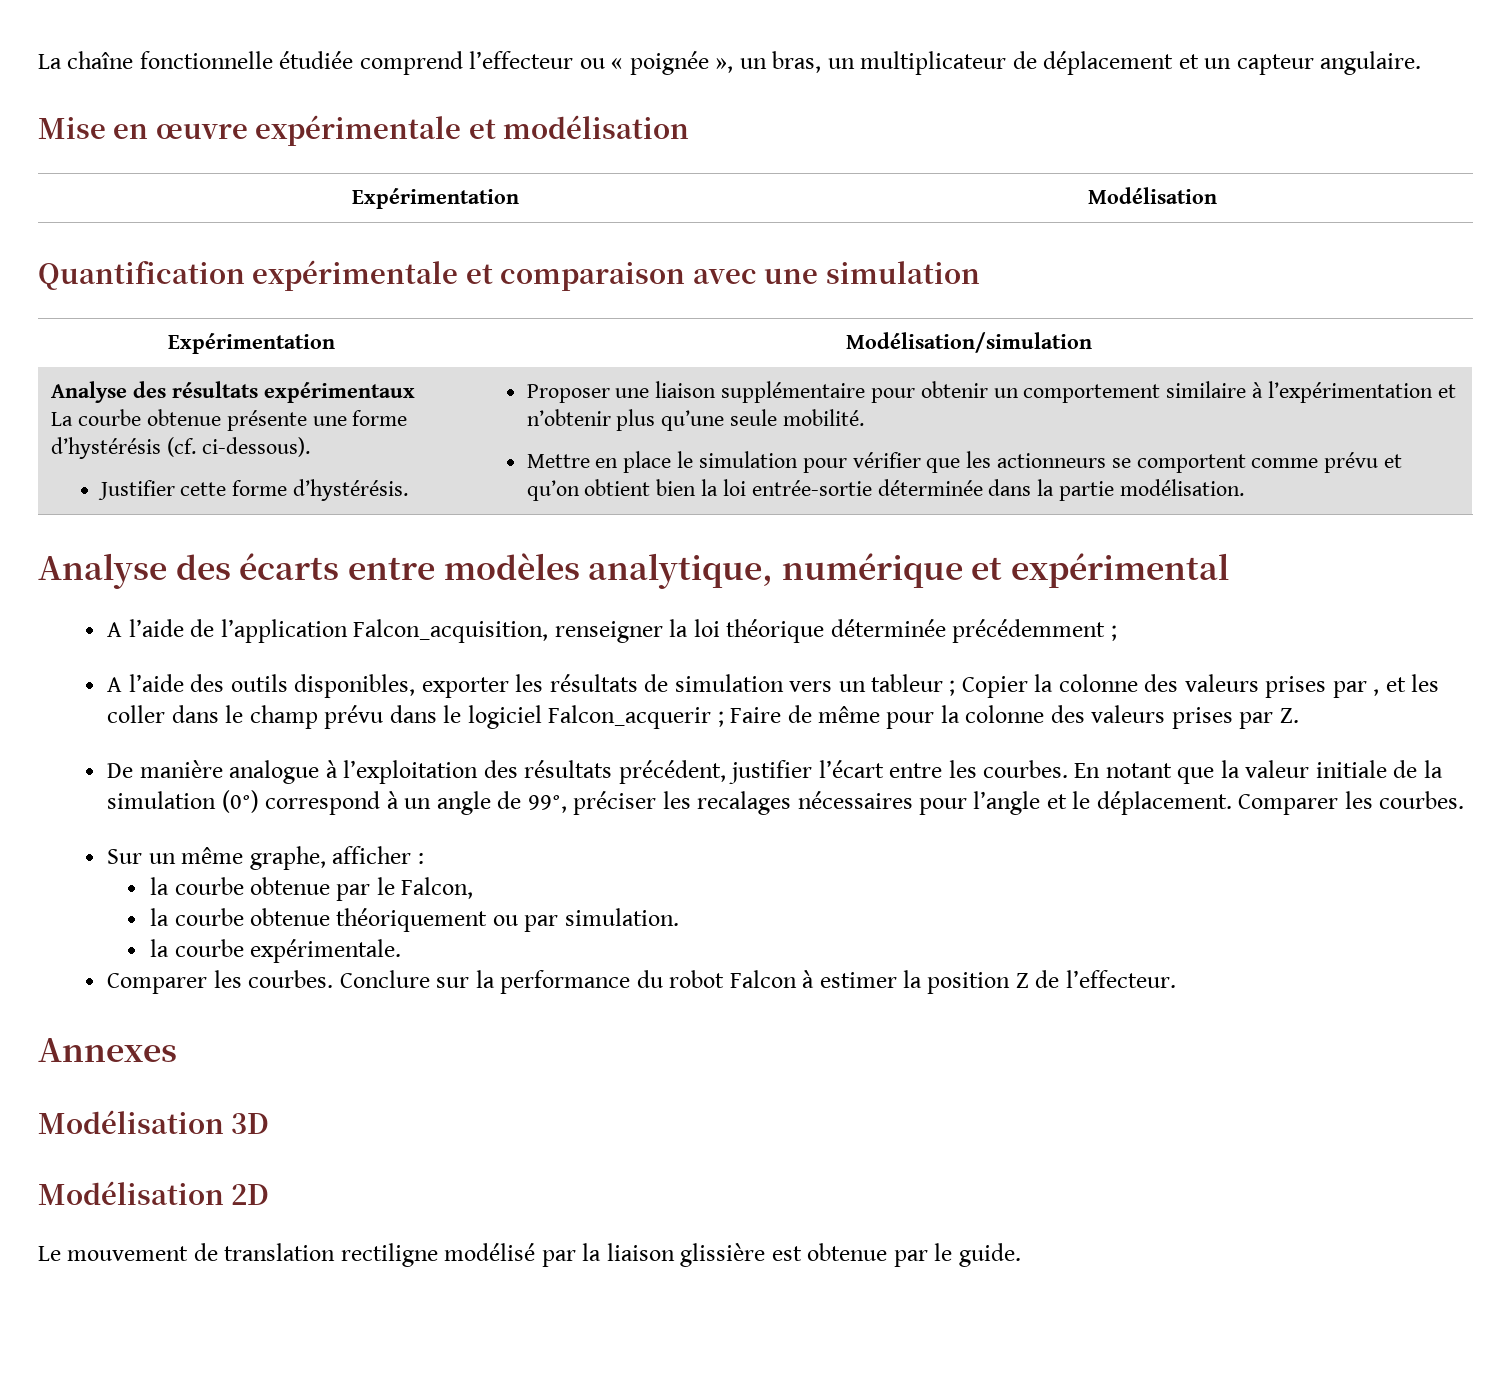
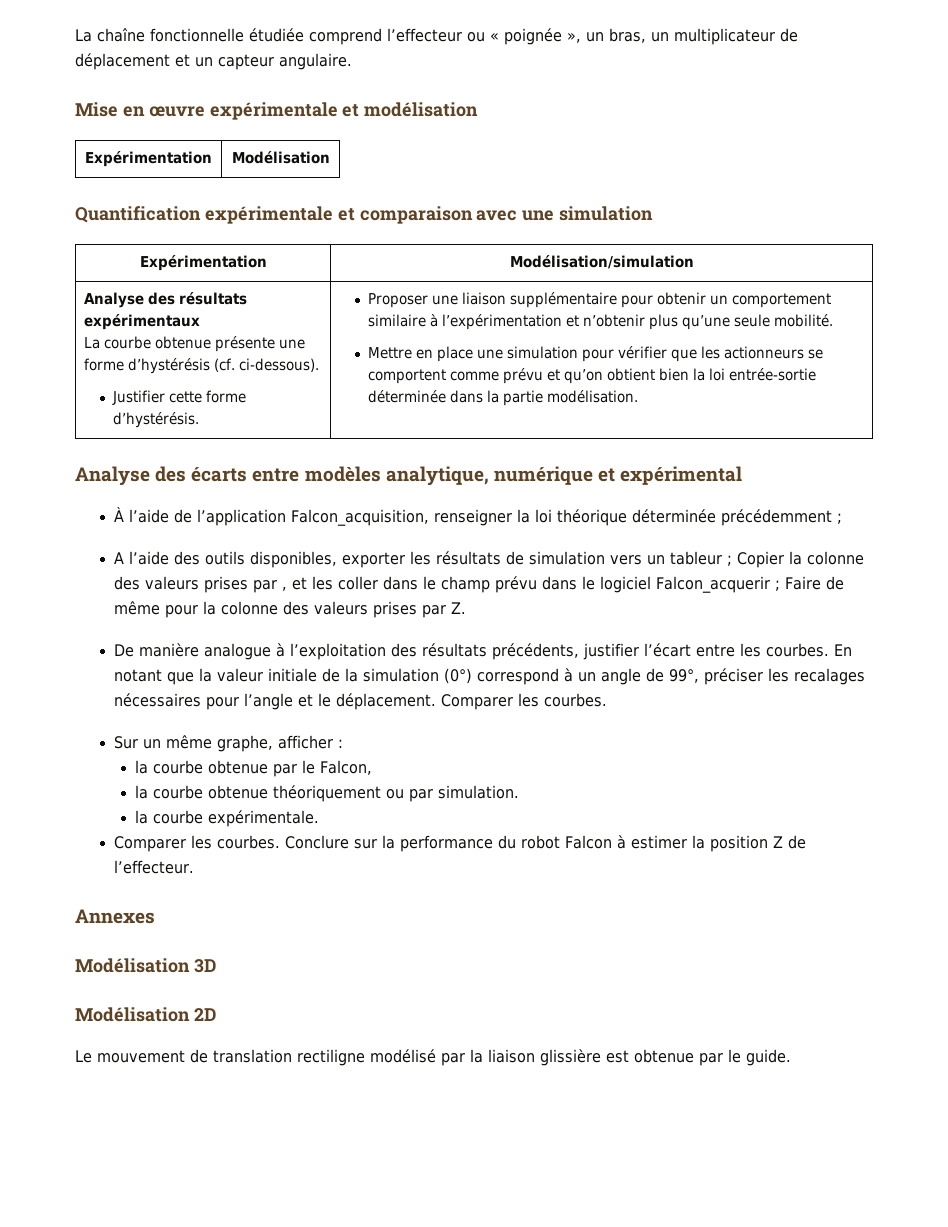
- Mettre en place le simulation pour vérifier que les actionneurs se comportent comme prévu et qu’on obtient bien la loi entrée-sortie déterminée dans la partie modélisation.
+ Mettre en place une simulation pour vérifier que les actionneurs se comportent comme prévu et qu’on obtient bien la loi entrée-sortie déterminée dans la partie modélisation.
- A l’aide de l’application Falcon_acquisition, renseigner la loi théorique déterminée précédemment ;
+ À l’aide de l’application Falcon_acquisition, renseigner la loi théorique déterminée précédemment ;
- De manière analogue à l’exploitation des résultats précédent, justifier l’écart entre les courbes.
+ De manière analogue à l’exploitation des résultats précédents, justifier l’écart entre les courbes.

